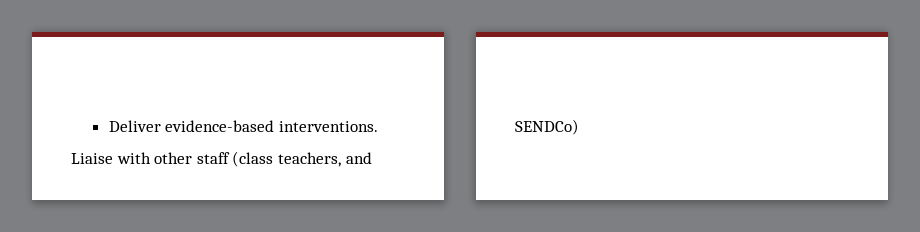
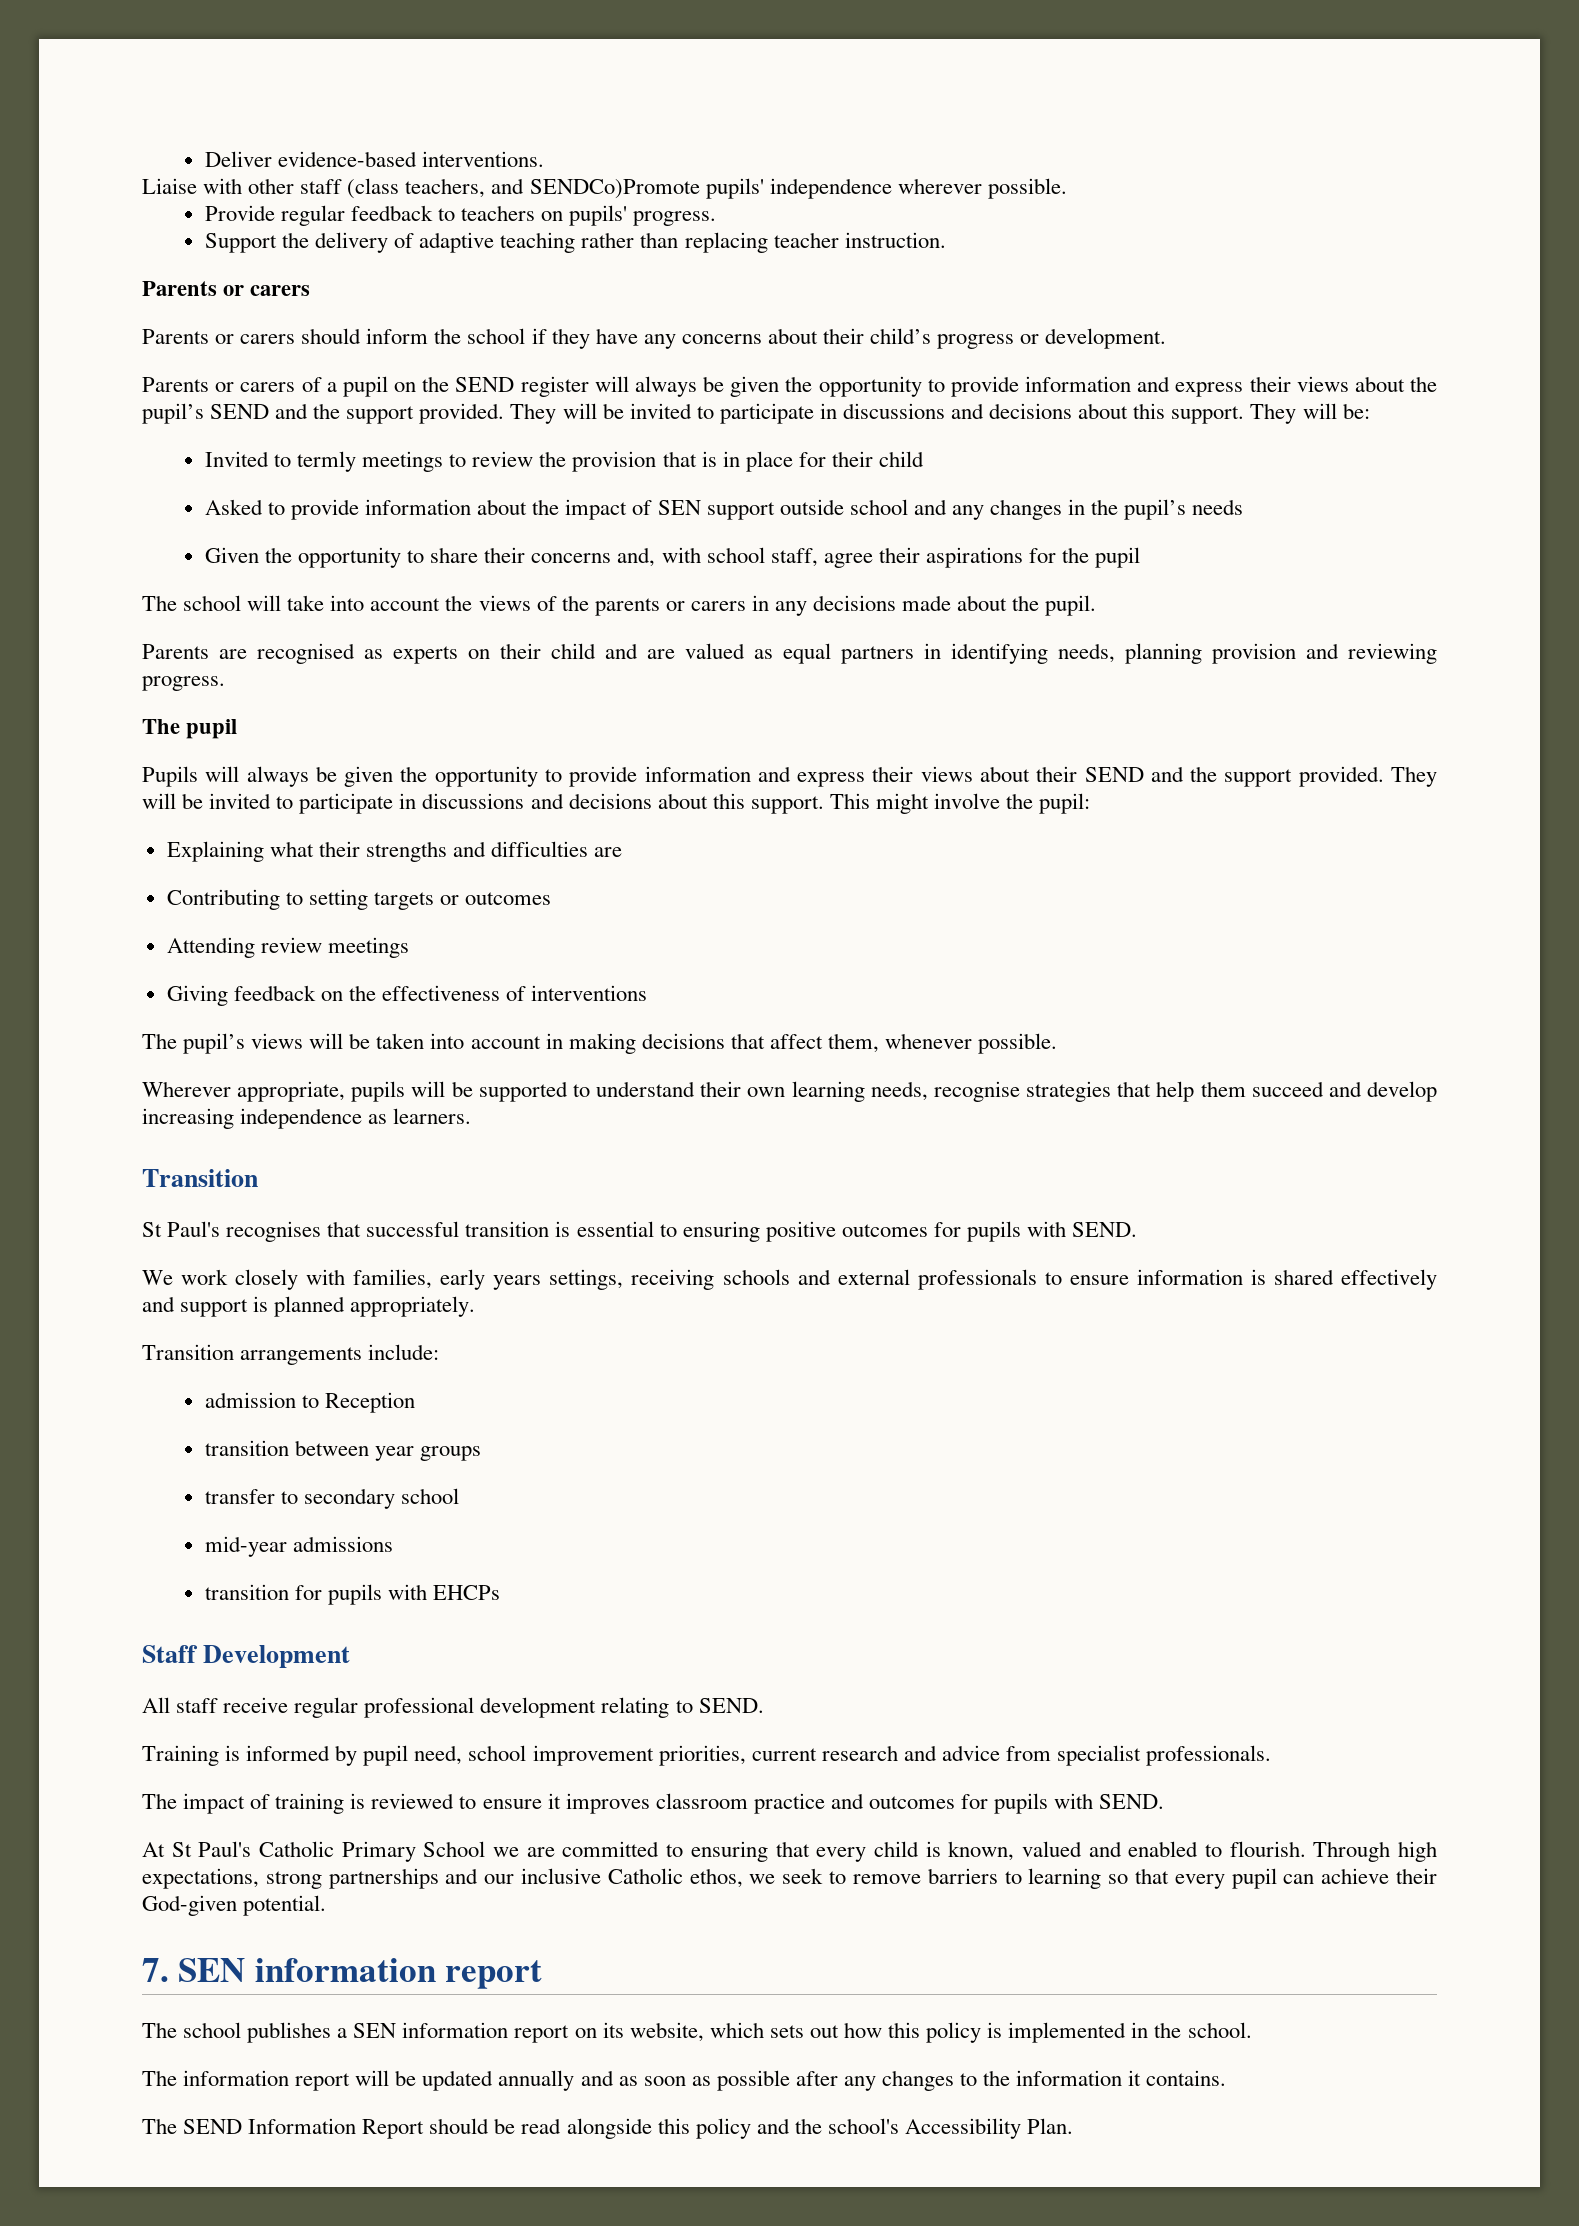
- Liaise with other staff (class teachers, and SENDCo)
+ Liaise with other staff (class teachers, and SENDCo)Promote pupils' independence wherever possible.
+ Provide regular feedback to teachers on pupils' progress.
+ Support the delivery of adaptive teaching rather than replacing teacher instruction.
+ Parents or carers
+ Parents or carers should inform the school if they have any concerns about their child’s progress or development.
+ Parents or carers of a pupil on the SEND register will always be given the opportunity to provide information and express their views about the pupil’s SEND and the support provided. They will be invited to participate in discussions and decisions about this support. They will be:
+ Invited to termly meetings to review the provision that is in place for their child
+ Asked to provide information about the impact of SEN support outside school and any changes in the pupil’s needs
+ Given the opportunity to share their concerns and, with school staff, agree their aspirations for the pupil
+ The school will take into account the views of the parents or carers in any decisions made about the pupil.
+ Parents are recognised as experts on their child and are valued as equal partners in identifying needs, planning provision and reviewing progress.
+ The pupil
+ Pupils will always be given the opportunity to provide information and express their views about their SEND and the support provided. They will be invited to participate in discussions and decisions about this support. This might involve the pupil:
+ Explaining what their strengths and difficulties are
+ Contributing to setting targets or outcomes
+ Attending review meetings
+ Giving feedback on the effectiveness of interventions
+ The pupil’s views will be taken into account in making decisions that affect them, whenever possible.
+ Wherever appropriate, pupils will be supported to understand their own learning needs, recognise strategies that help them succeed and develop increasing independence as learners.
+ Transition
+ St Paul's recognises that successful transition is essential to ensuring positive outcomes for pupils with SEND.
+ We work closely with families, early years settings, receiving schools and external professionals to ensure information is shared effectively and support is planned appropriately.
+ Transition arrangements include:
+ admission to Reception
+ transition between year groups
+ transfer to secondary school
+ mid-year admissions
+ transition for pupils with EHCPs
+ Staff Development
+ All staff receive regular professional development relating to SEND.
+ Training is informed by pupil need, school improvement priorities, current research and advice from specialist professionals.
+ The impact of training is reviewed to ensure it improves classroom practice and outcomes for pupils with SEND.
+ At St Paul's Catholic Primary School we are committed to ensuring that every child is known, valued and enabled to flourish. Through high expectations, strong partnerships and our inclusive Catholic ethos, we seek to remove barriers to learning so that every pupil can achieve their God-given potential.
+ 7. SEN information report
+ The school publishes a SEN information report on its website, which sets out how this policy is implemented in the school.
+ The information report will be updated annually and as soon as possible after any changes to the information it contains.
+ The SEND Information Report should be read alongside this policy and the school's Accessibility Plan.

